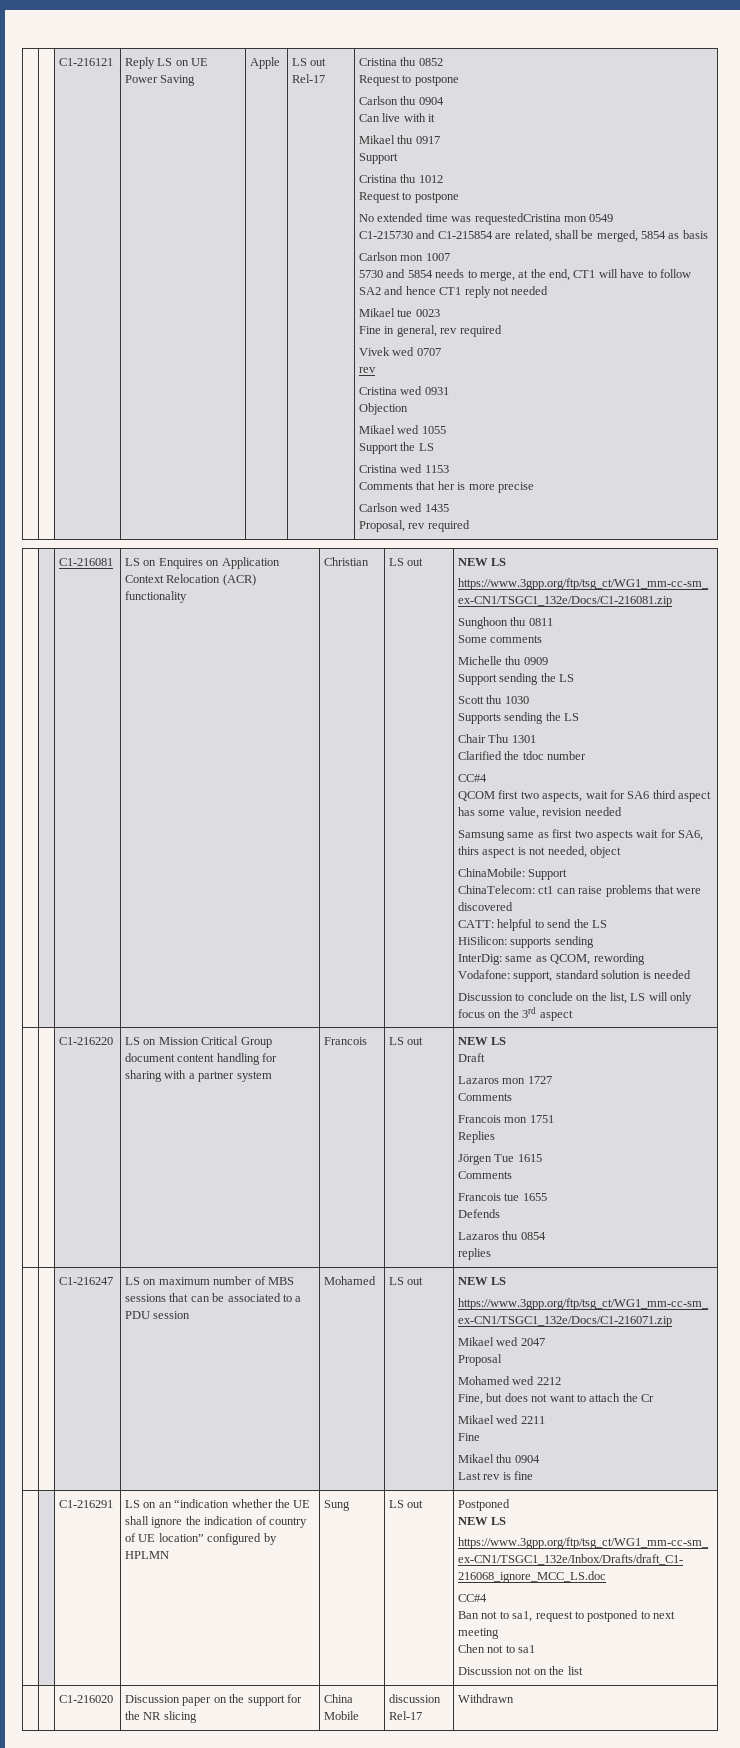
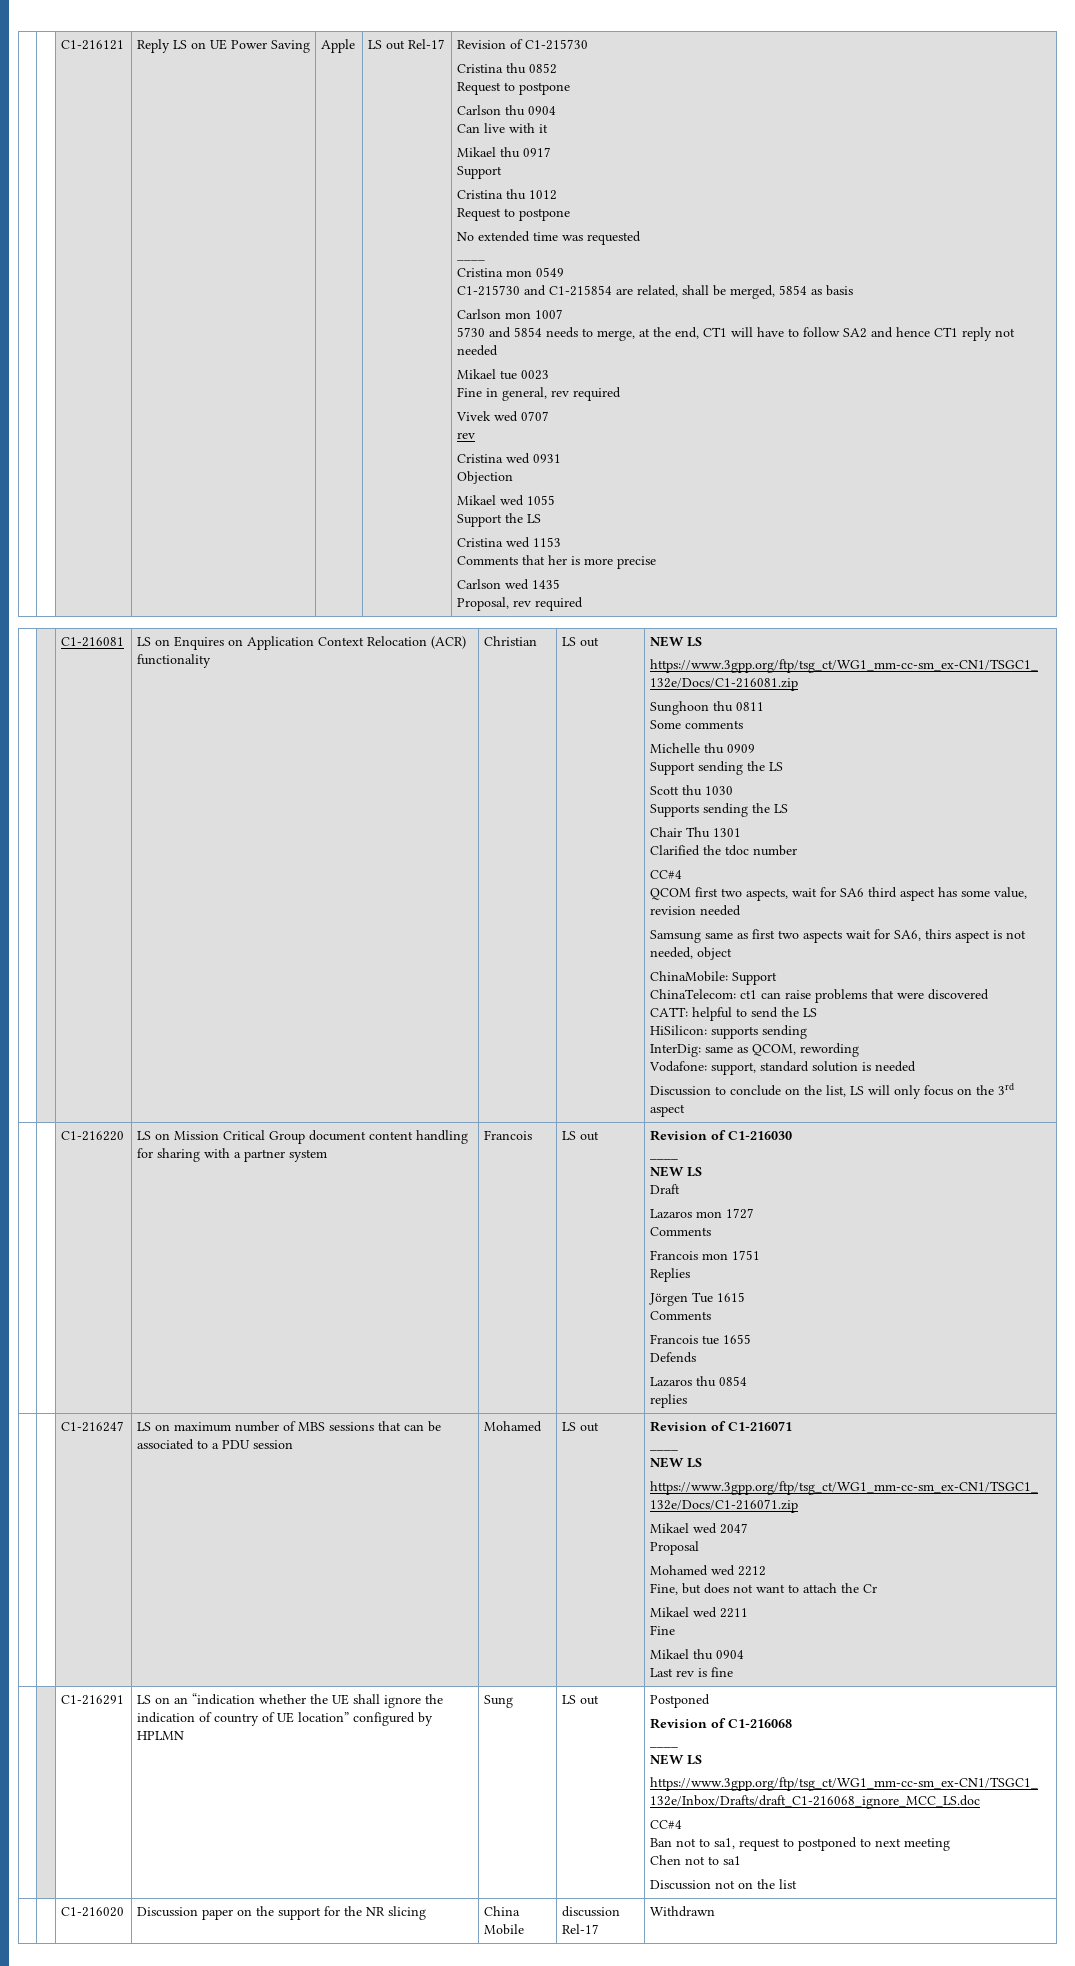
+ Revision of C1-215730
- No extended time was requestedCristina mon 0549
+ No extended time was requested
+ ____
+ Cristina mon 0549
+ Revision of C1-216030
+ ____
+ Revision of C1-216071
+ ____
+ Revision of C1-216068
+ ____

